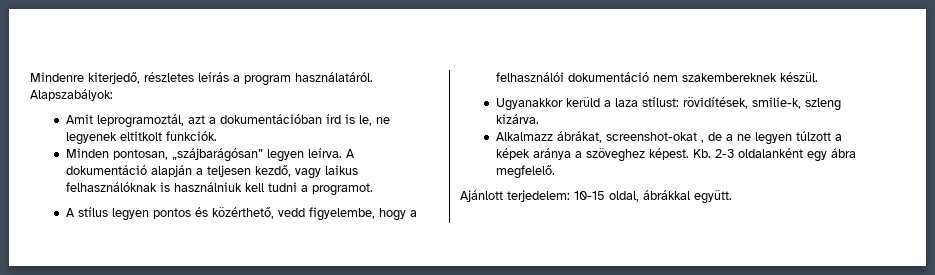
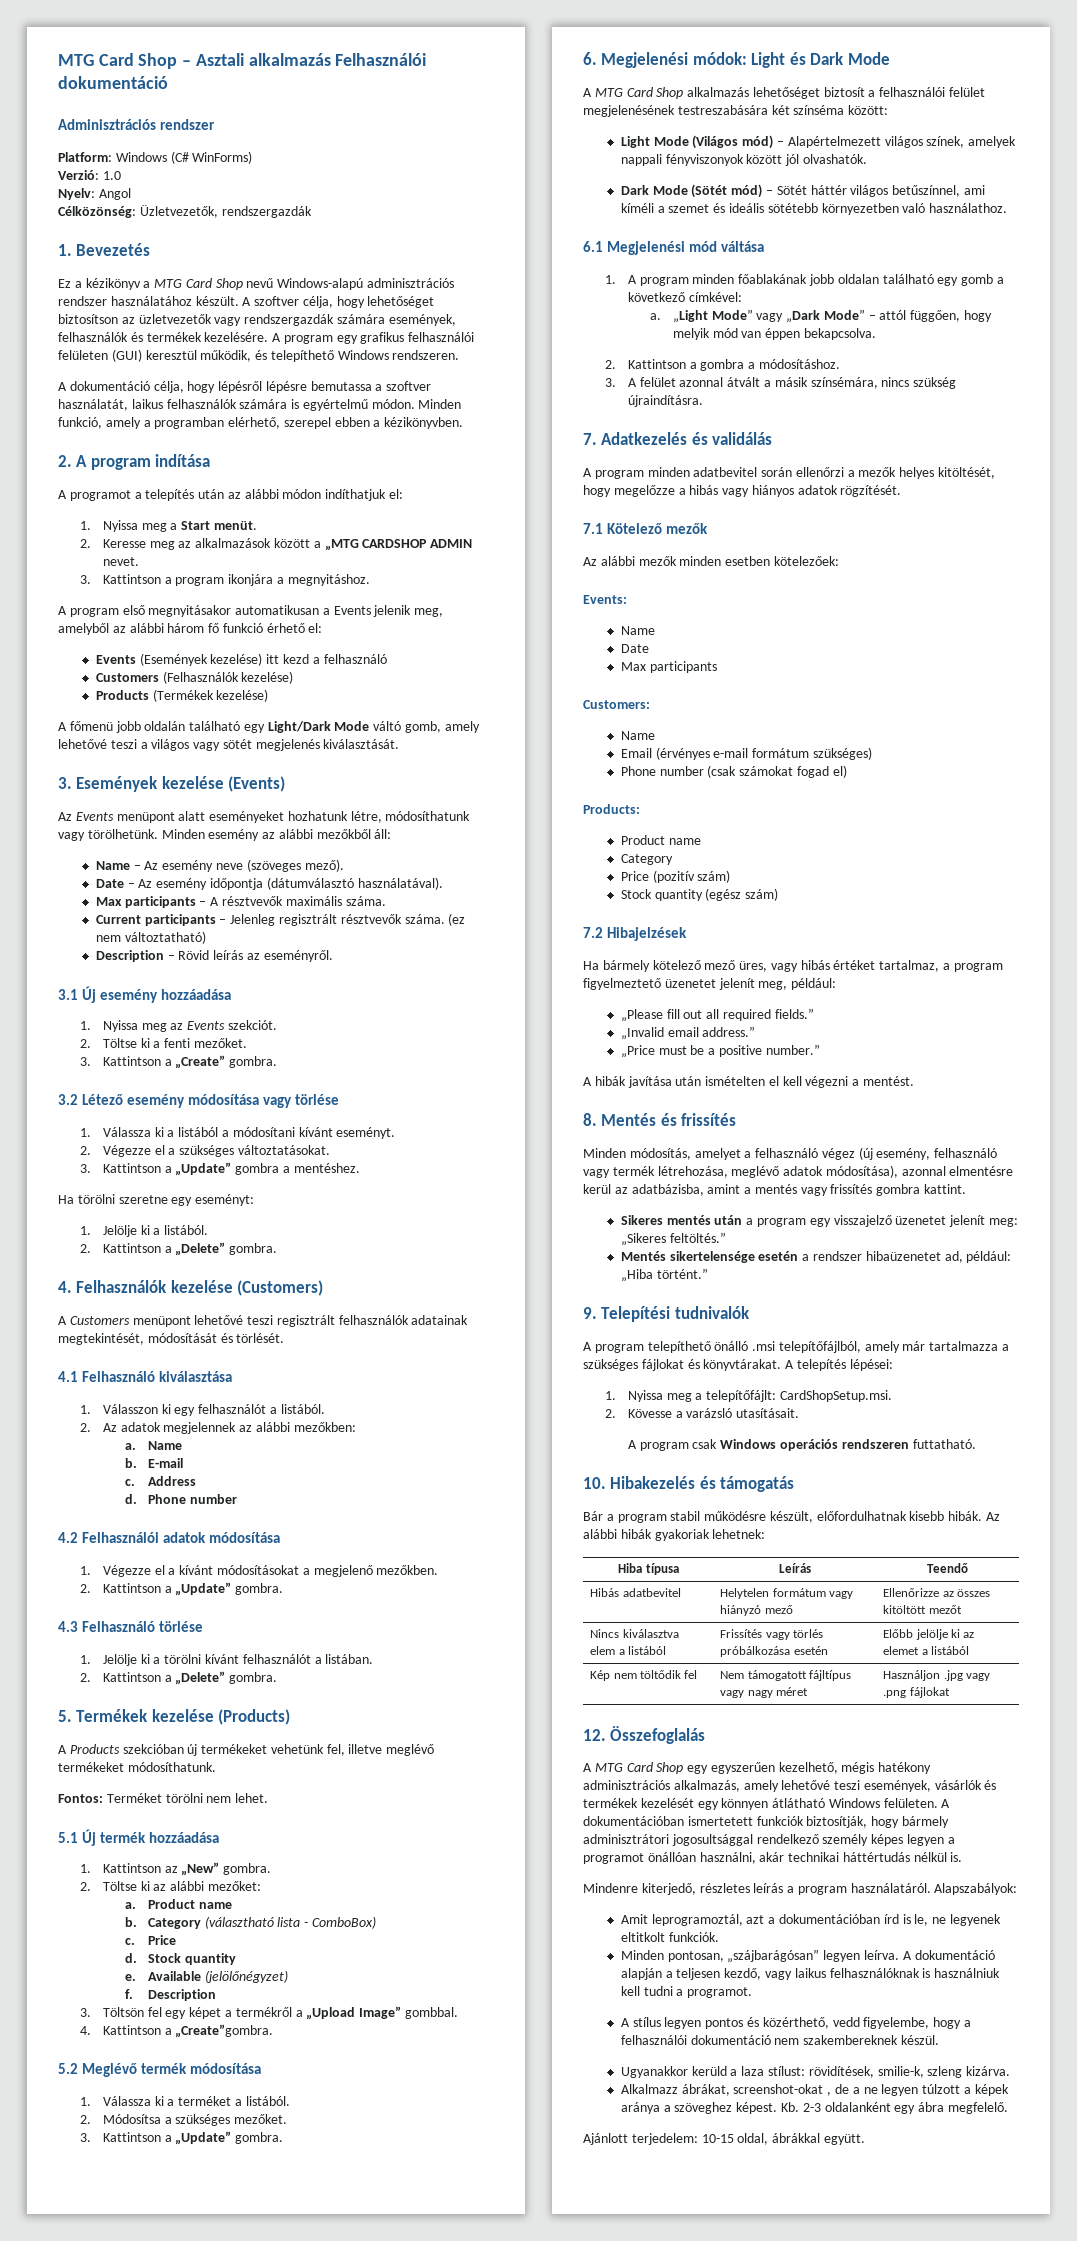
+ MTG Card Shop – Asztali alkalmazás Felhasználói dokumentáció
+ Adminisztrációs rendszer
+ Platform: Windows (C# WinForms)
+ Verzió: 1.0
+ Nyelv: Angol
+ Célközönség: Üzletvezetők, rendszergazdák
+ 1. Bevezetés
+ Ez a kézikönyv a MTG Card Shop nevű Windows-alapú adminisztrációs rendszer használatához készült. A szoftver célja, hogy lehetőséget biztosítson az üzletvezetők vagy rendszergazdák számára események, felhasználók és termékek kezelésére. A program egy grafikus felhasználói felületen (GUI) keresztül működik, és telepíthető Windows rendszeren.
+ A dokumentáció célja, hogy lépésről lépésre bemutassa a szoftver használatát, laikus felhasználók számára is egyértelmű módon. Minden funkció, amely a programban elérhető, szerepel ebben a kézikönyvben.
+ 2. A program indítása
+ A programot a telepítés után az alábbi módon indíthatjuk el:
+ 1. Nyissa meg a Start menüt.
+ 2. Keresse meg az alkalmazások között a „MTG CARDSHOP ADMIN nevet.
+ 3. Kattintson a program ikonjára a megnyitáshoz.
+ A program első megnyitásakor automatikusan a Events jelenik meg, amelyből az alábbi három fő funkció érhető el:
+ Events (Események kezelése) itt kezd a felhasználó
+ Customers (Felhasználók kezelése)
+ Products (Termékek kezelése)
+ A főmenü jobb oldalán található egy Light/Dark Mode váltó gomb, amely lehetővé teszi a világos vagy sötét megjelenés kiválasztását.
+ 3. Események kezelése (Events)
+ Az Events menüpont alatt eseményeket hozhatunk létre, módosíthatunk vagy törölhetünk. Minden esemény az alábbi mezőkből áll:
+ Name – Az esemény neve (szöveges mező).
+ Date – Az esemény időpontja (dátumválasztó használatával).
+ Max participants – A résztvevők maximális száma.
+ Current participants – Jelenleg regisztrált résztvevők száma. (ez nem változtatható)
+ Description – Rövid leírás az eseményről.
+ 3.1 Új esemény hozzáadása
+ 1. Nyissa meg az Events szekciót.
+ 2. Töltse ki a fenti mezőket.
+ 3. Kattintson a „Create” gombra.
+ 3.2 Létező esemény módosítása vagy törlése
+ 1. Válassza ki a listából a módosítani kívánt eseményt.
+ 2. Végezze el a szükséges változtatásokat.
+ 3. Kattintson a „Update” gombra a mentéshez.
+ Ha törölni szeretne egy eseményt:
+ 1. Jelölje ki a listából.
+ 2. Kattintson a „Delete” gombra.
+ 4. Felhasználók kezelése (Customers)
+ A Customers menüpont lehetővé teszi regisztrált felhasználók adatainak megtekintését, módosítását és törlését.
+ 4.1 Felhasználó kiválasztása
+ 1. Válasszon ki egy felhasználót a listából.
+ 2. Az adatok megjelennek az alábbi mezőkben:
+ a. Name
+ b. E-mail
+ c. Address
+ d. Phone number
+ 4.2 Felhasználói adatok módosítása
+ 1. Végezze el a kívánt módosításokat a megjelenő mezőkben.
+ 2. Kattintson a „Update” gombra.
+ 4.3 Felhasználó törlése
+ 1. Jelölje ki a törölni kívánt felhasználót a listában.
+ 2. Kattintson a „Delete” gombra.
+ 5. Termékek kezelése (Products)
+ A Products szekcióban új termékeket vehetünk fel, illetve meglévő termékeket módosíthatunk.
+ Fontos: Terméket törölni nem lehet.
+ 5.1 Új termék hozzáadása
+ 1. Kattintson az „New” gombra.
+ 2. Töltse ki az alábbi mezőket:
+ a. Product name
+ b. Category (választható lista - ComboBox)
+ c. Price
+ d. Stock quantity
+ e. Available (jelölőnégyzet)
+ f. Description
+ 3. Töltsön fel egy képet a termékről a „Upload Image” gombbal.
+ 4. Kattintson a „Create”gombra.
+ 5.2 Meglévő termék módosítása
+ 1. Válassza ki a terméket a listából.
+ 2. Módosítsa a szükséges mezőket.
+ 3. Kattintson a „Update” gombra.
+ 6. Megjelenési módok: Light és Dark Mode
+ A MTG Card Shop alkalmazás lehetőséget biztosít a felhasználói felület megjelenésének testreszabására két színséma között:
+ Light Mode (Világos mód) – Alapértelmezett világos színek, amelyek nappali fényviszonyok között jól olvashatók.
+ Dark Mode (Sötét mód) – Sötét háttér világos betűszínnel, ami kíméli a szemet és ideális sötétebb környezetben való használathoz.
+ 6.1 Megjelenési mód váltása
+ 1. A program minden főablakának jobb oldalan található egy gomb a következő címkével:
+ a. „Light Mode” vagy „Dark Mode” – attól függően, hogy melyik mód van éppen bekapcsolva.
+ 2. Kattintson a gombra a módosításhoz.
+ 3. A felület azonnal átvált a másik színsémára, nincs szükség újraindításra.
+ 7. Adatkezelés és validálás
+ A program minden adatbevitel során ellenőrzi a mezők helyes kitöltését, hogy megelőzze a hibás vagy hiányos adatok rögzítését.
+ 7.1 Kötelező mezők
+ Az alábbi mezők minden esetben kötelezőek:
+ Events:
+ Name
+ Date
+ Max participants
+ Customers:
+ Name
+ Email (érvényes e-mail formátum szükséges)
+ Phone number (csak számokat fogad el)
+ Products:
+ Product name
+ Category
+ Price (pozitív szám)
+ Stock quantity (egész szám)
+ 7.2 Hibajelzések
+ Ha bármely kötelező mező üres, vagy hibás értéket tartalmaz, a program figyelmeztető üzenetet jelenít meg, például:
+ „Please fill out all required fields.”
+ „Invalid email address.”
+ „Price must be a positive number.”
+ A hibák javítása után ismételten el kell végezni a mentést.
+ 8. Mentés és frissítés
+ Minden módosítás, amelyet a felhasználó végez (új esemény, felhasználó vagy termék létrehozása, meglévő adatok módosítása), azonnal elmentésre kerül az adatbázisba, amint a mentés vagy frissítés gombra kattint.
+ Sikeres mentés után a program egy visszajelző üzenetet jelenít meg: „Sikeres feltöltés.”
+ Mentés sikertelensége esetén a rendszer hibaüzenetet ad, például: „Hiba történt.”
+ 9. Telepítési tudnivalók
+ A program telepíthető önálló .msi telepítőfájlból, amely már tartalmazza a szükséges fájlokat és könyvtárakat. A telepítés lépései:
+ 1. Nyissa meg a telepítőfájlt: CardShopSetup.msi.
+ 2. Kövesse a varázsló utasításait.
+ A program csak Windows operációs rendszeren futtatható.
+ 10. Hibakezelés és támogatás
+ Bár a program stabil működésre készült, előfordulhatnak kisebb hibák. Az alábbi hibák gyakoriak lehetnek:
+ Hiba típusa | Leírás | Teendő
+ Hibás adatbevitel | Helytelen formátum vagy hiányzó mező | Ellenőrizze az összes kitöltött mezőt
+ Nincs kiválasztva elem a listából | Frissítés vagy törlés próbálkozása esetén | Előbb jelölje ki az elemet a listából
+ Kép nem töltődik fel | Nem támogatott fájltípus vagy nagy méret | Használjon .jpg vagy .png fájlokat
+ 12. Összefoglalás
+ A MTG Card Shop egy egyszerűen kezelhető, mégis hatékony adminisztrációs alkalmazás, amely lehetővé teszi események, vásárlók és termékek kezelését egy könnyen átlátható Windows felületen. A dokumentációban ismertetett funkciók biztosítják, hogy bármely adminisztrátori jogosultsággal rendelkező személy képes legyen a programot önállóan használni, akár technikai háttértudás nélkül is.

